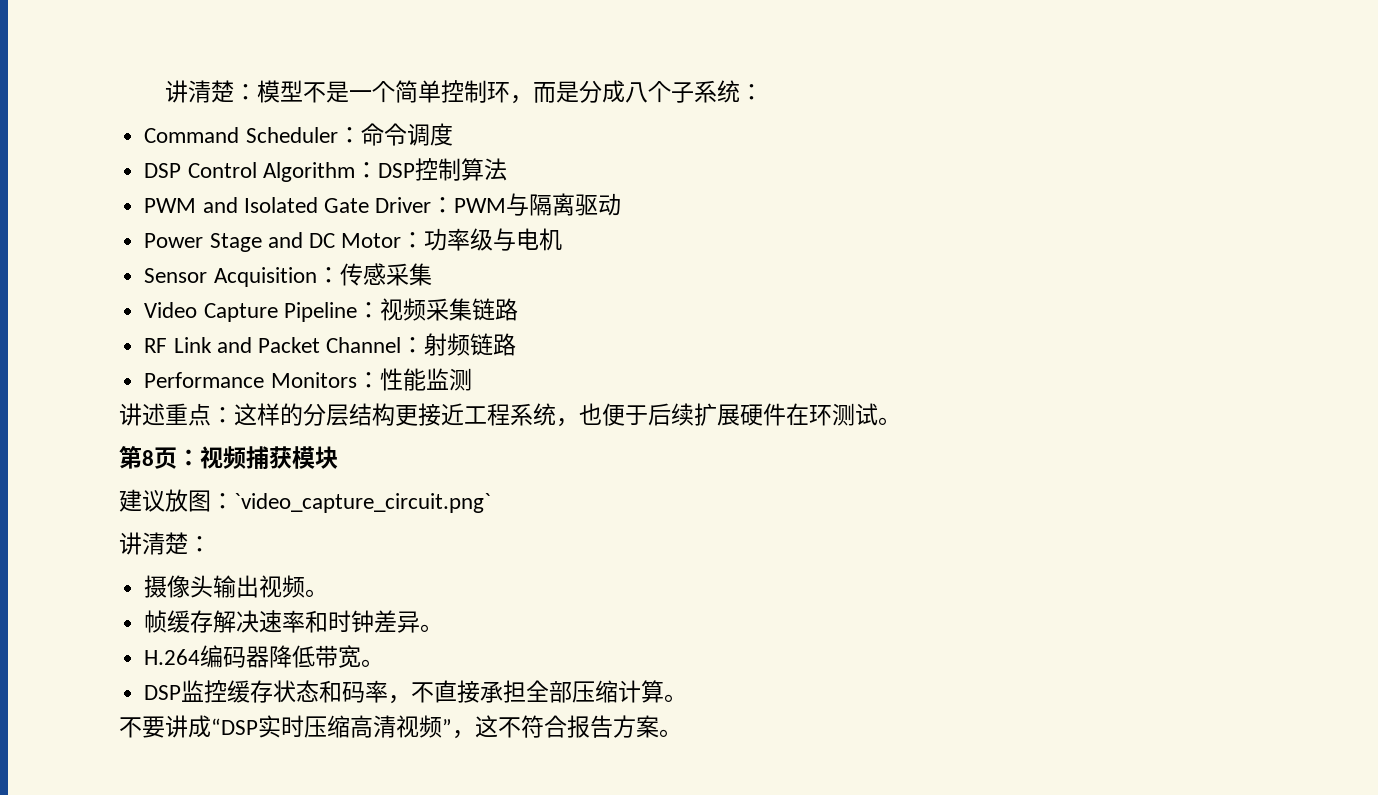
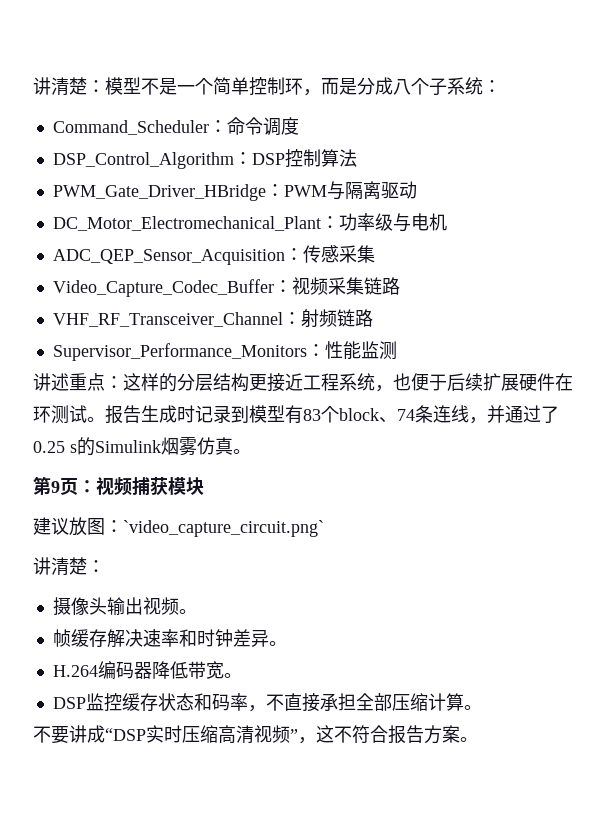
- Command Scheduler：命令调度
+ Command_Scheduler：命令调度
- DSP Control Algorithm：DSP控制算法
+ DSP_Control_Algorithm：DSP控制算法
- PWM and Isolated Gate Driver：PWM与隔离驱动
+ PWM_Gate_Driver_HBridge：PWM与隔离驱动
- Power Stage and DC Motor：功率级与电机
+ DC_Motor_Electromechanical_Plant：功率级与电机
- Sensor Acquisition：传感采集
+ ADC_QEP_Sensor_Acquisition：传感采集
- Video Capture Pipeline：视频采集链路
+ Video_Capture_Codec_Buffer：视频采集链路
- RF Link and Packet Channel：射频链路
+ VHF_RF_Transceiver_Channel：射频链路
- Performance Monitors：性能监测
+ Supervisor_Performance_Monitors：性能监测
+ 报告生成时记录到模型有83个block、74条连线，并通过了0.25 s的Simulink烟雾仿真。
- 第8页：视频捕获模块
+ 第9页：视频捕获模块

